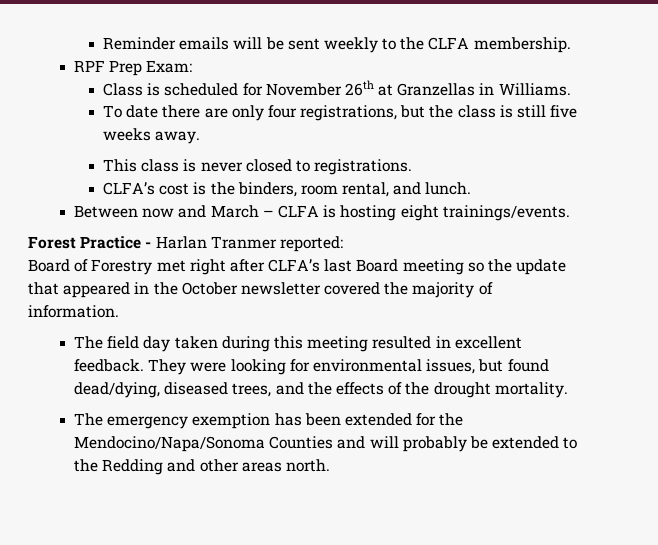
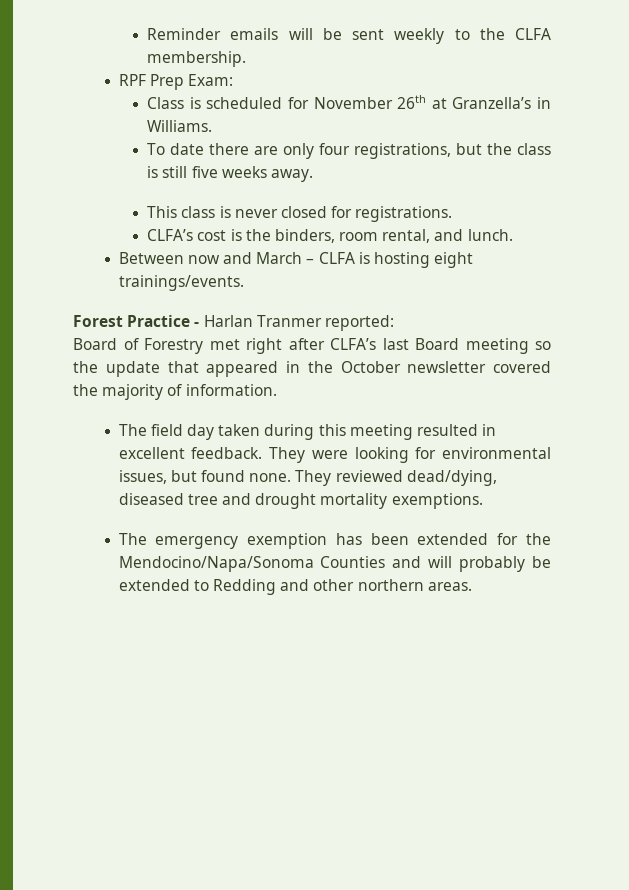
- Class is scheduled for November 26th at Granzellas in Williams.
+ Class is scheduled for November 26th at Granzella’s in Williams.
- This class is never closed to registrations.
+ This class is never closed for registrations.
- They were looking for environmental issues, but found dead/dying, diseased trees, and the effects of the drought mortality.
+ They were looking for environmental issues, but found none. They reviewed dead/dying, diseased tree and drought mortality exemptions.
- The emergency exemption has been extended for the Mendocino/Napa/Sonoma Counties and will probably be extended to the Redding and other areas north.
+ The emergency exemption has been extended for the Mendocino/Napa/Sonoma Counties and will probably be extended to Redding and other northern areas.

